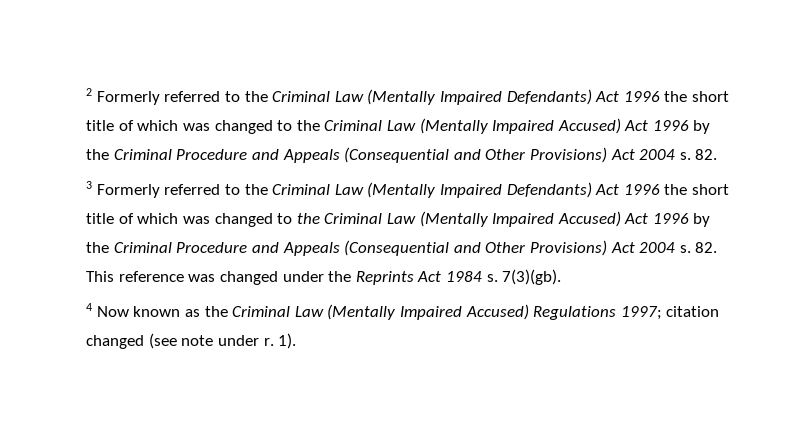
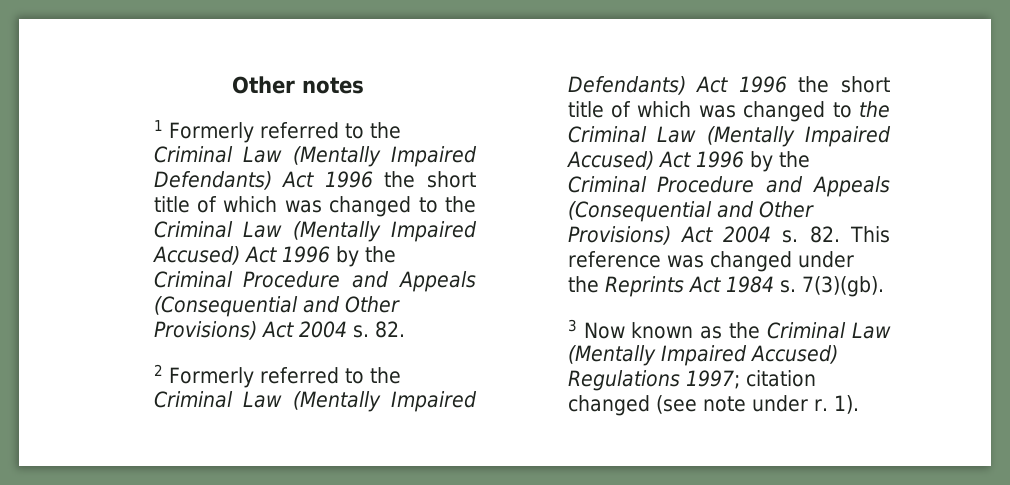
- 2 Formerly referred to the Criminal Law (Mentally Impaired Defendants) Act 1996 the short title of which was changed to the Criminal Law (Mentally Impaired Accused) Act 1996 by the Criminal Procedure and Appeals (Consequential and Other Provisions) Act 2004 s.
+ Other notes
+ 1 Formerly referred to the Criminal Law (Mentally Impaired Defendants) Act 1996 the short title of which was changed to the Criminal Law (Mentally Impaired Accused) Act 1996 by the Criminal Procedure and Appeals (Consequential and Other Provisions) Act 2004 s.
- 3 Formerly referred to the Criminal Law (Mentally Impaired Defendants) Act 1996 the short title of which was changed to the Criminal Law (Mentally Impaired Accused) Act 1996 by the Criminal Procedure and Appeals (Consequential and Other Provisions) Act 2004 s.
+ 2 Formerly referred to the Criminal Law (Mentally Impaired Defendants) Act 1996 the short title of which was changed to the Criminal Law (Mentally Impaired Accused) Act 1996 by the Criminal Procedure and Appeals (Consequential and Other Provisions) Act 2004 s.
- 4 Now known as the Criminal Law (Mentally Impaired Accused) Regulations 1997; citation changed (see note under r.
+ 3 Now known as the Criminal Law (Mentally Impaired Accused) Regulations 1997; citation changed (see note under r.

